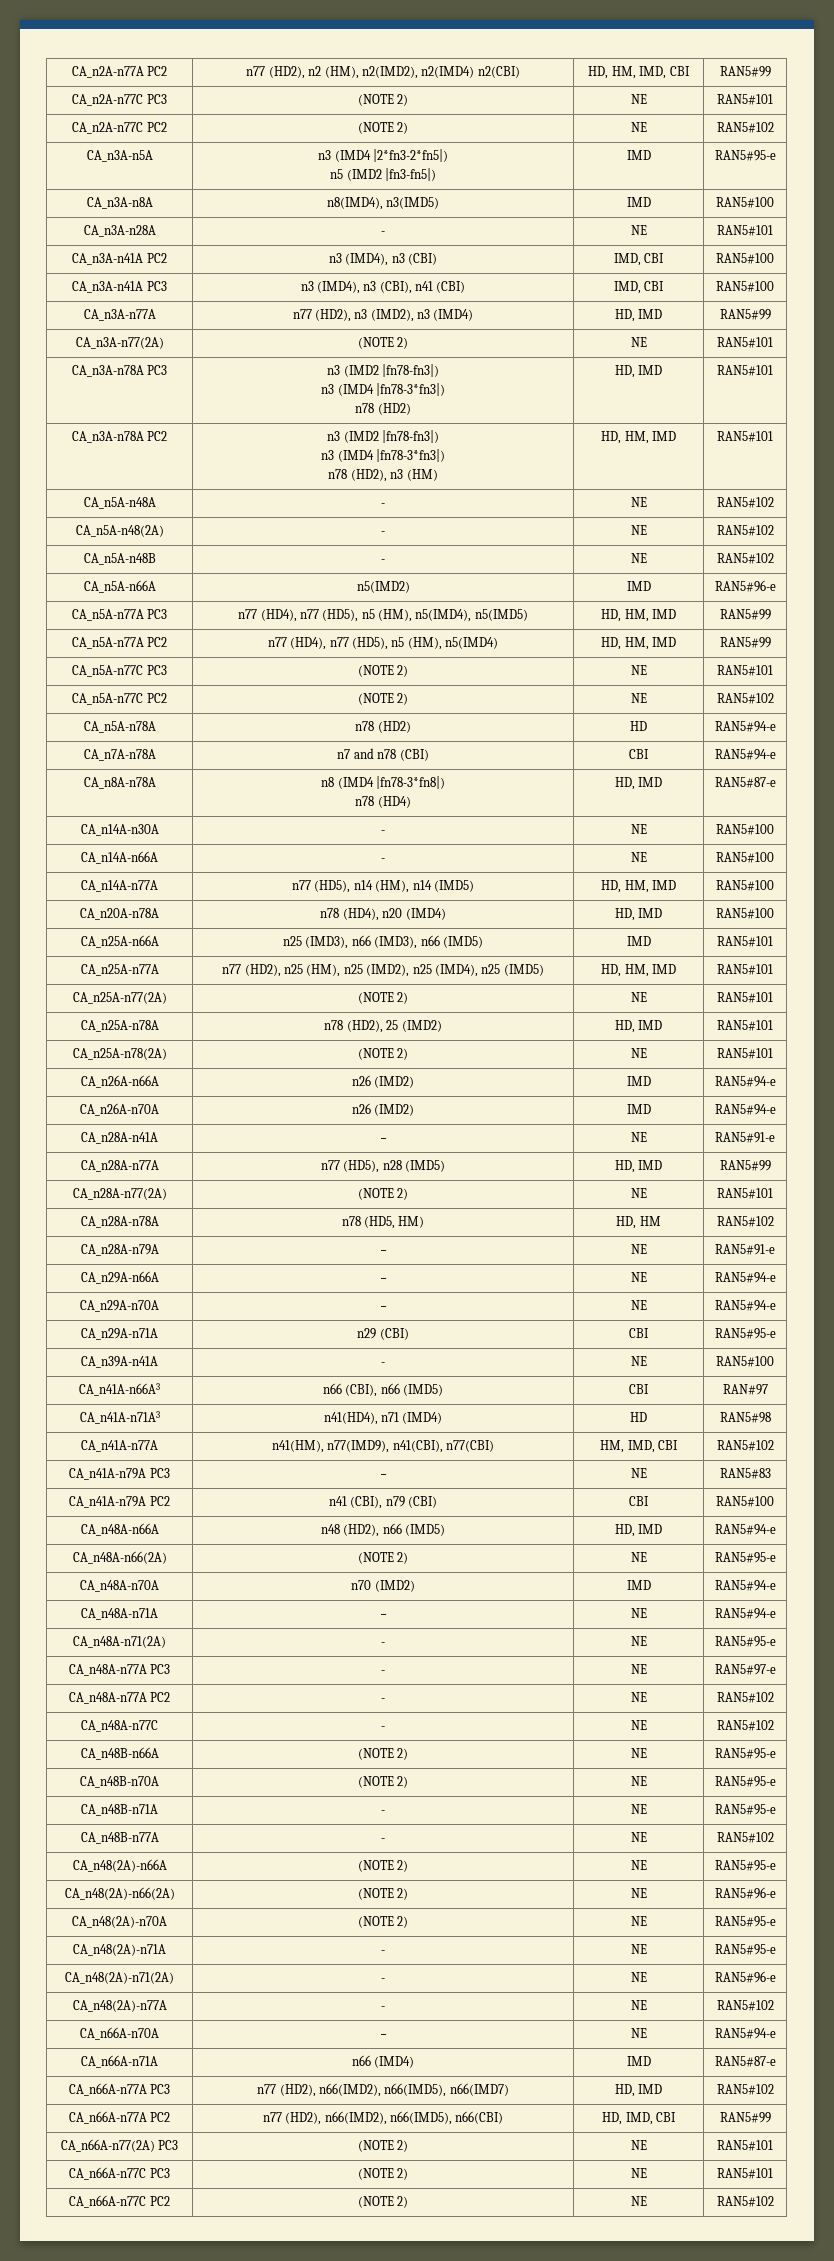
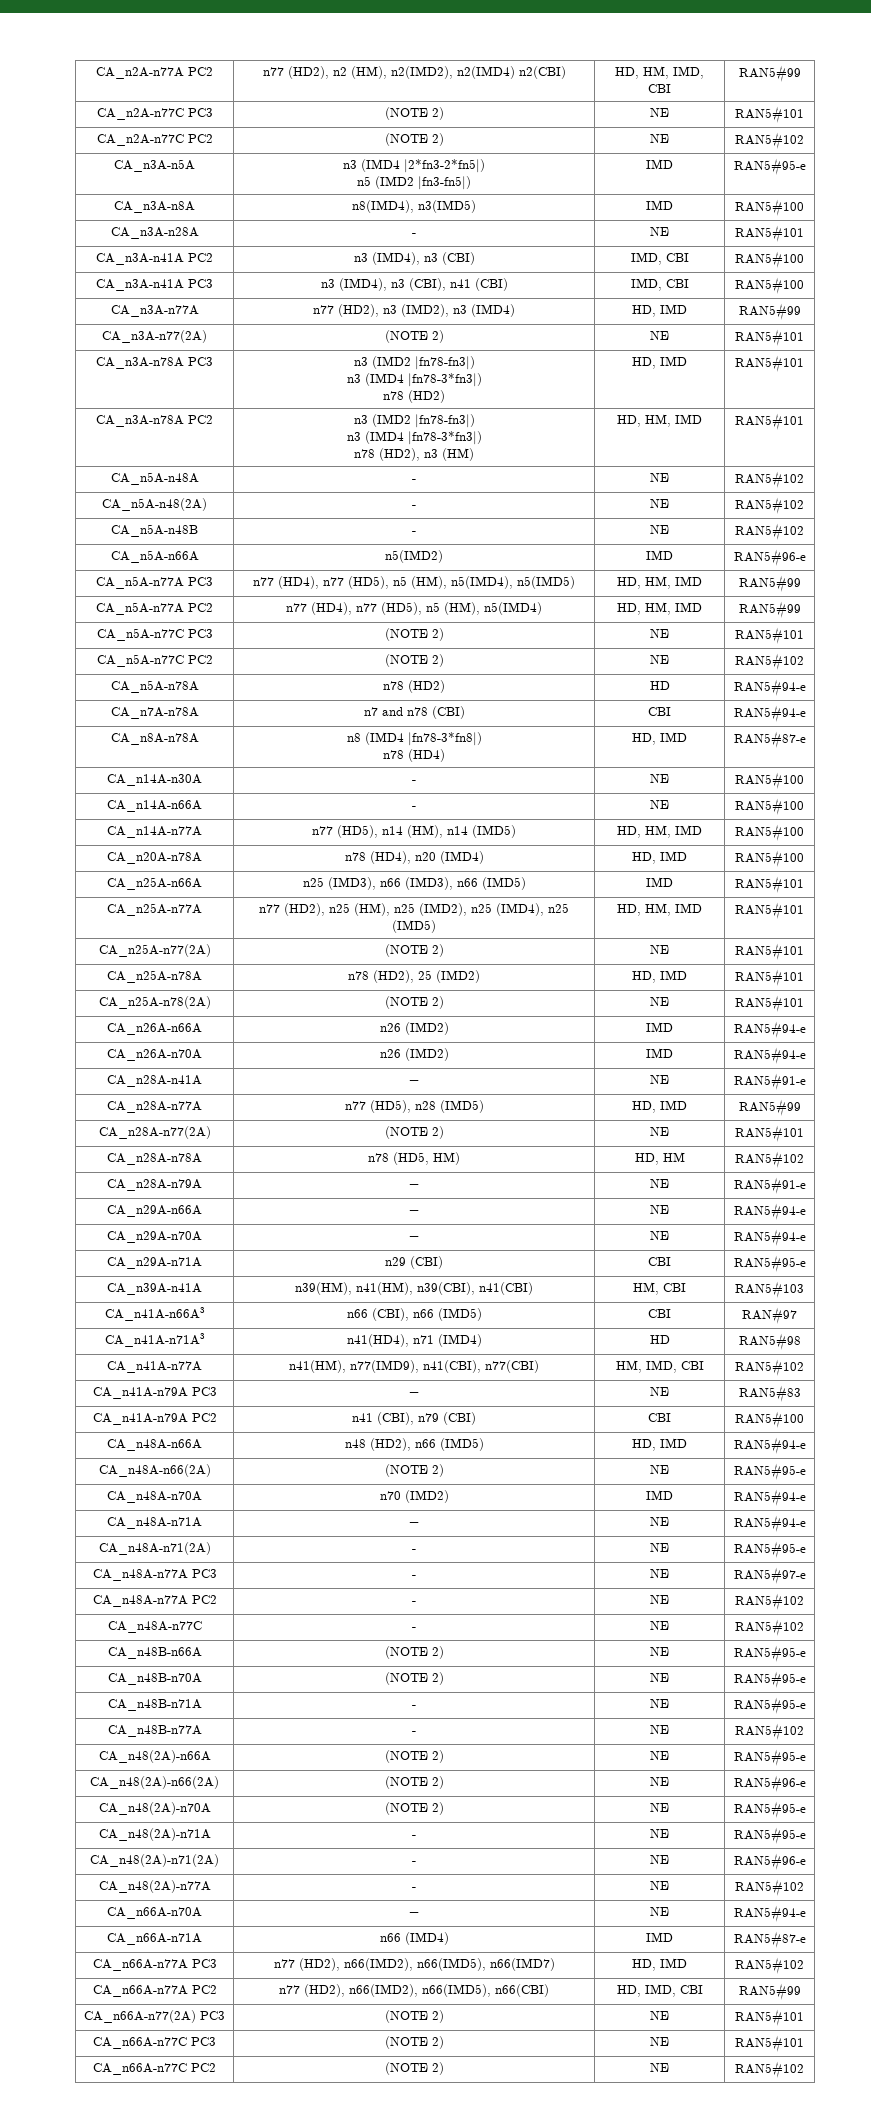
- CA_n39A-n41A | - | NE | RAN5#100
+ CA_n39A-n41A | n39(HM), n41(HM), n39(CBI), n41(CBI) | HM, CBI | RAN5#103

